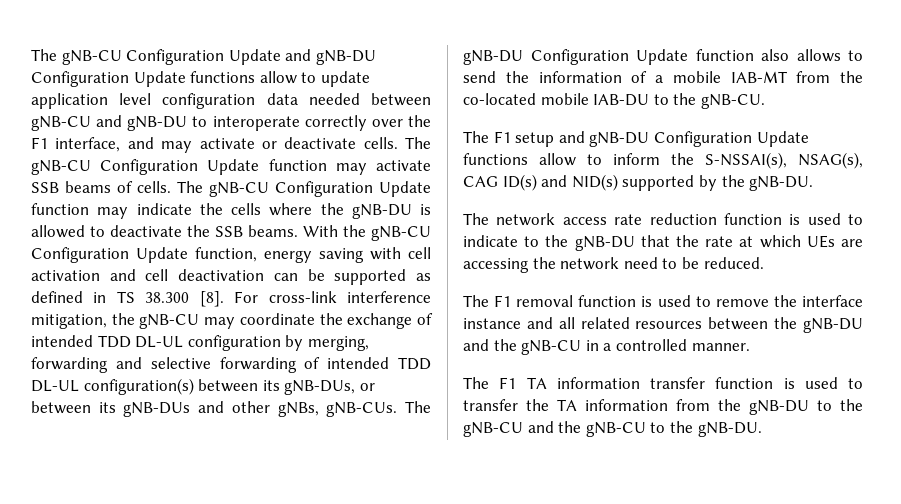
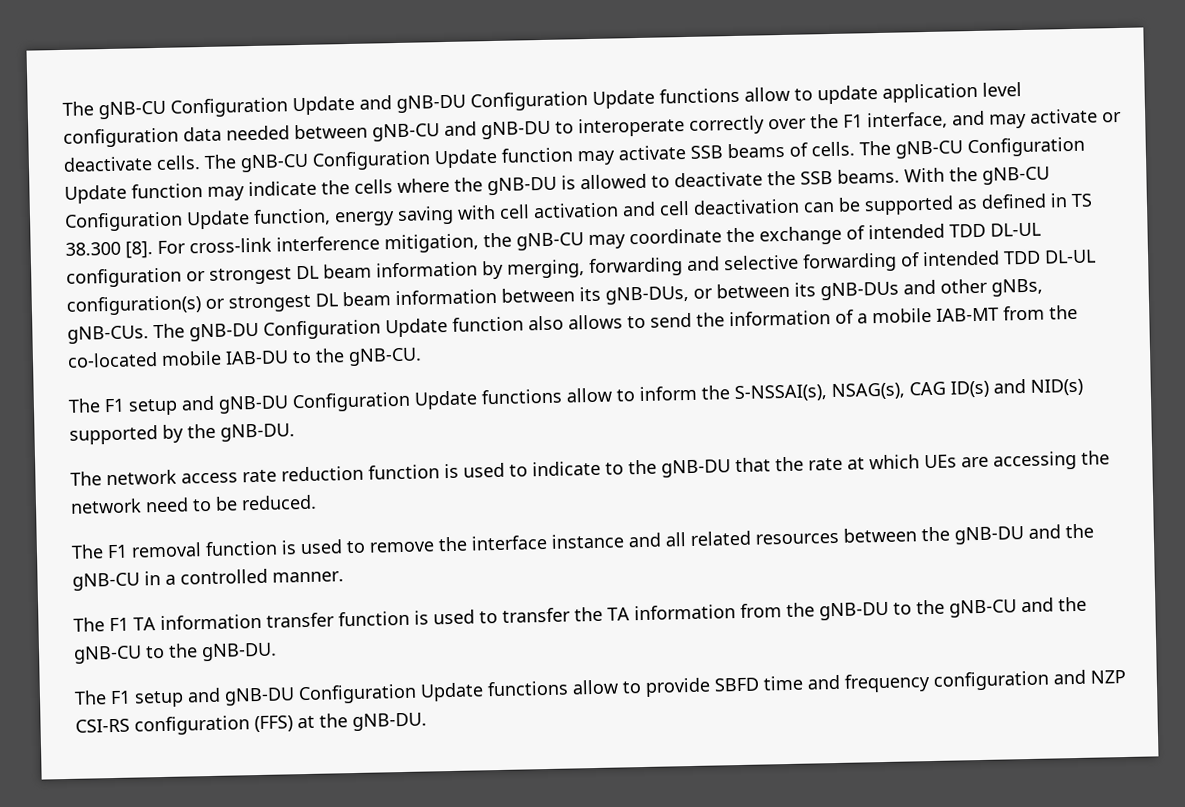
- For cross-link interference mitigation, the gNB-CU may coordinate the exchange of intended TDD DL-UL configuration by merging, forwarding and selective forwarding of intended TDD DL-UL configuration(s) between its gNB-DUs, or between its gNB-DUs and other gNBs, gNB-CUs.
+ For cross-link interference mitigation, the gNB-CU may coordinate the exchange of intended TDD DL-UL configuration or strongest DL beam information by merging, forwarding and selective forwarding of intended TDD DL-UL configuration(s) or strongest DL beam information between its gNB-DUs, or between its gNB-DUs and other gNBs, gNB-CUs.
+ The F1 setup and gNB-DU Configuration Update functions allow to provide SBFD time and frequency configuration and NZP CSI-RS configuration (FFS) at the gNB-DU.

